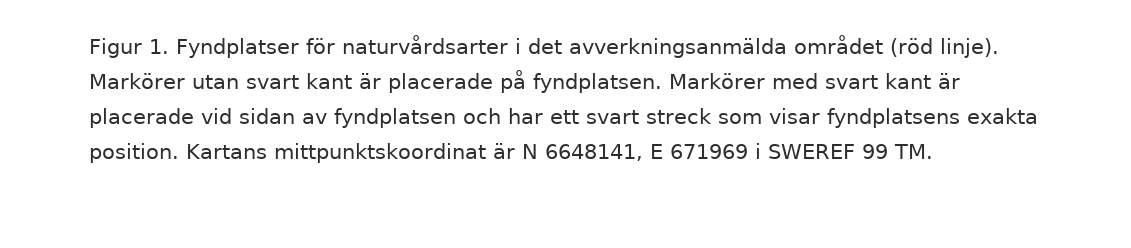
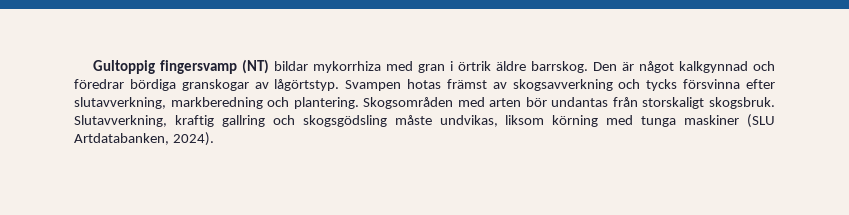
- Figur 1. Fyndplatser för naturvårdsarter i det avverkningsanmälda området (röd linje). Markörer utan svart kant är placerade på fyndplatsen. Markörer med svart kant är placerade vid sidan av fyndplatsen och har ett svart streck som visar fyndplatsens exakta position. Kartans mittpunktskoordinat är N 6648141, E 671969 i SWEREF 99 TM.
+ Gultoppig fingersvamp (NT) bildar mykorrhiza med gran i örtrik äldre barrskog. Den är något kalkgynnad och föredrar bördiga granskogar av lågörtstyp. Svampen hotas främst av skogsavverkning och tycks försvinna efter slutavverkning, markberedning och plantering. Skogsområden med arten bör undantas från storskaligt skogsbruk. Slutavverkning, kraftig gallring och skogsgödsling måste undvikas, liksom körning med tunga maskiner (SLU Artdatabanken, 2024).

